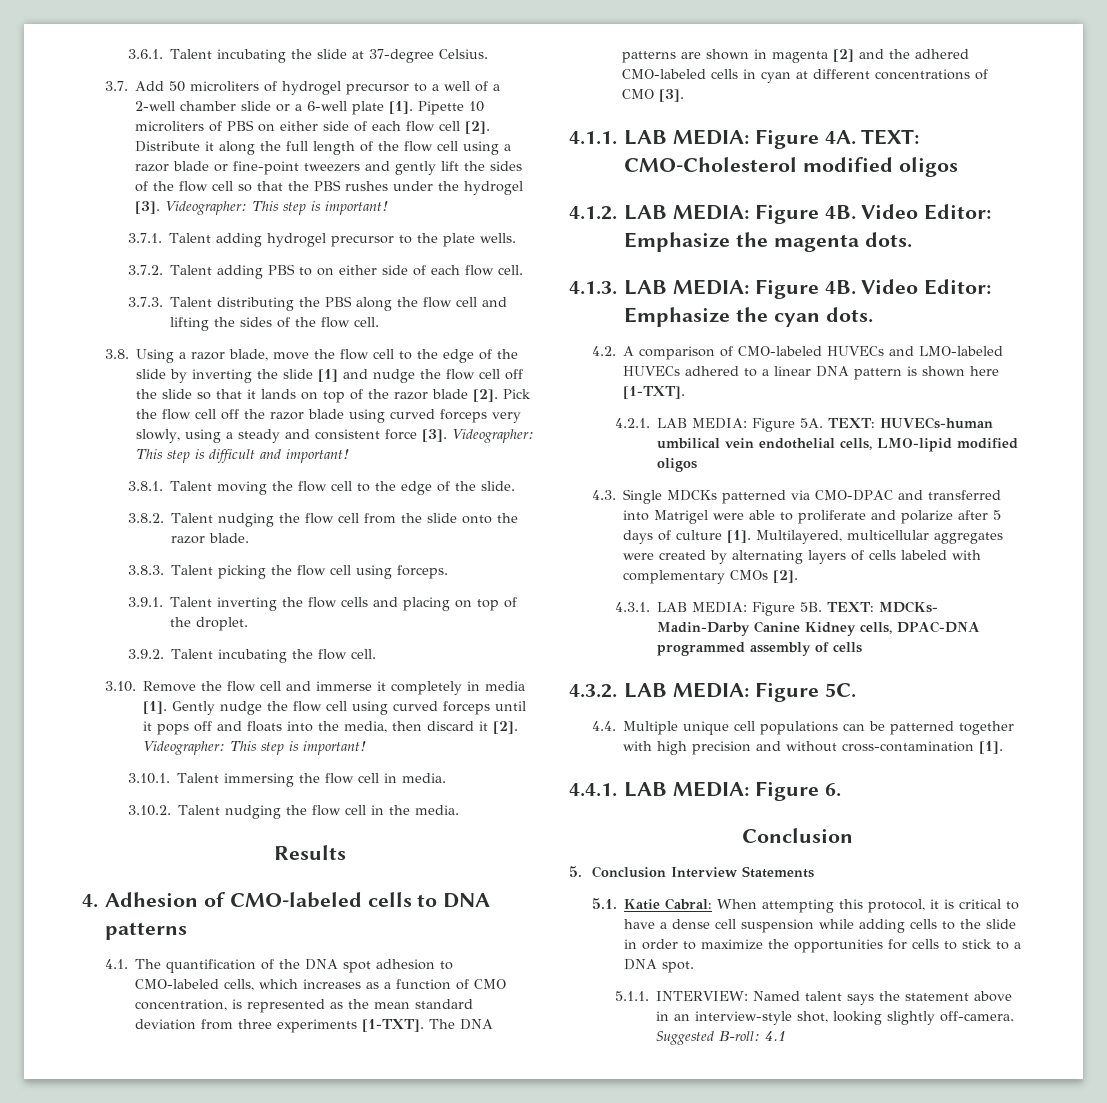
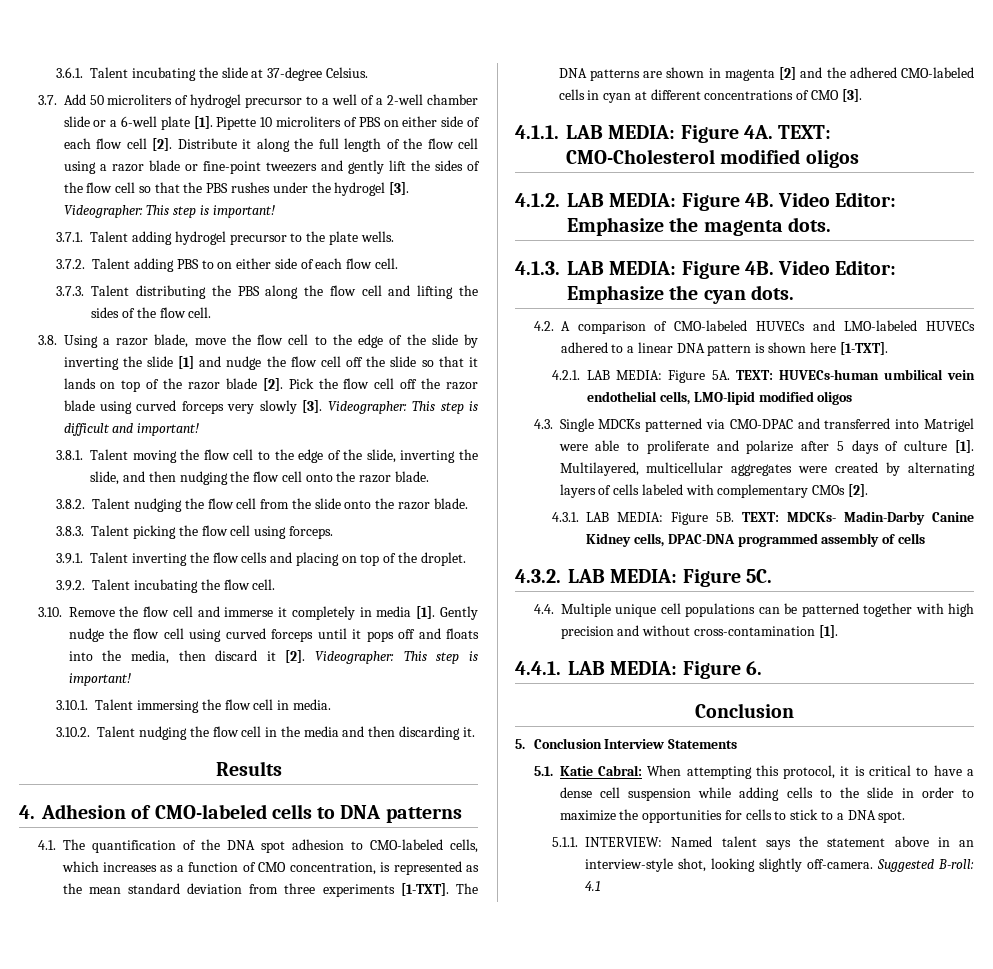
- Pick the flow cell off the razor blade using curved forceps very slowly, using a steady and consistent force [3].
+ Pick the flow cell off the razor blade using curved forceps very slowly [3].
- 3.8.1. Talent moving the flow cell to the edge of the slide.
+ 3.8.1. Talent moving the flow cell to the edge of the slide, inverting the slide, and then nudging the flow cell onto the razor blade.
- 3.10.2. Talent nudging the flow cell in the media.
+ 3.10.2. Talent nudging the flow cell in the media and then discarding it.

